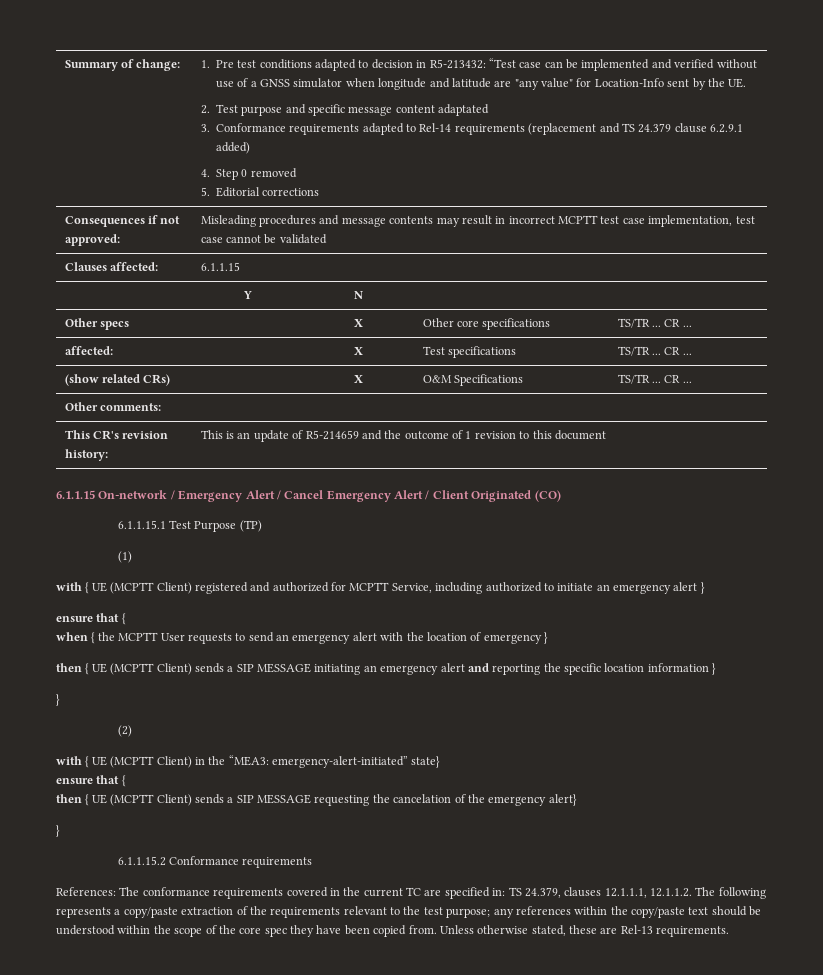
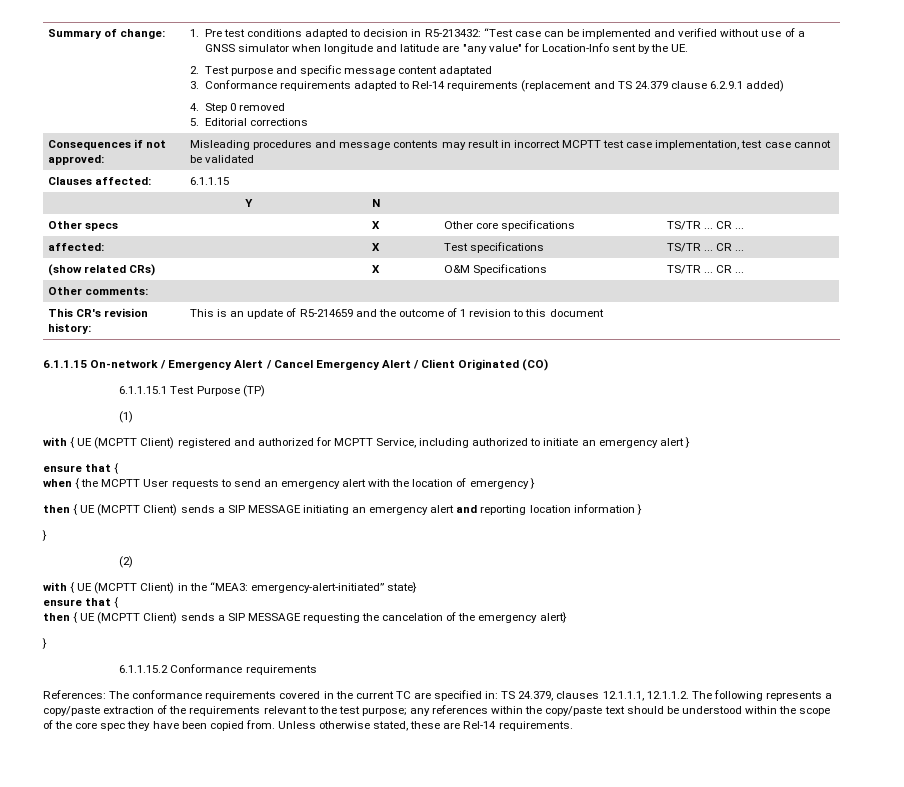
- then { UE (MCPTT Client) sends a SIP MESSAGE initiating an emergency alert and reporting the specific location information }
+ then { UE (MCPTT Client) sends a SIP MESSAGE initiating an emergency alert and reporting location information }
- Unless otherwise stated, these are Rel-13 requirements.
+ Unless otherwise stated, these are Rel-14 requirements.

